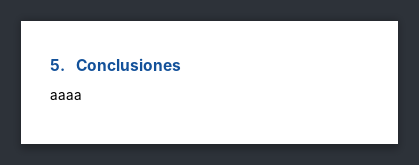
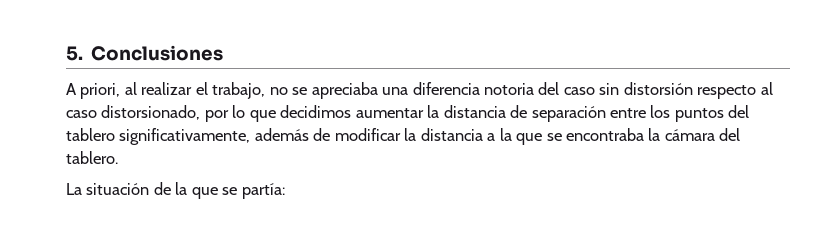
- aaaa
+ A priori, al realizar el trabajo, no se apreciaba una diferencia notoria del caso sin distorsión respecto al caso distorsionado, por lo que decidimos aumentar la distancia de separación entre los puntos del tablero significativamente, además de modificar la distancia a la que se encontraba la cámara del tablero.
+ La situación de la que se partía:

